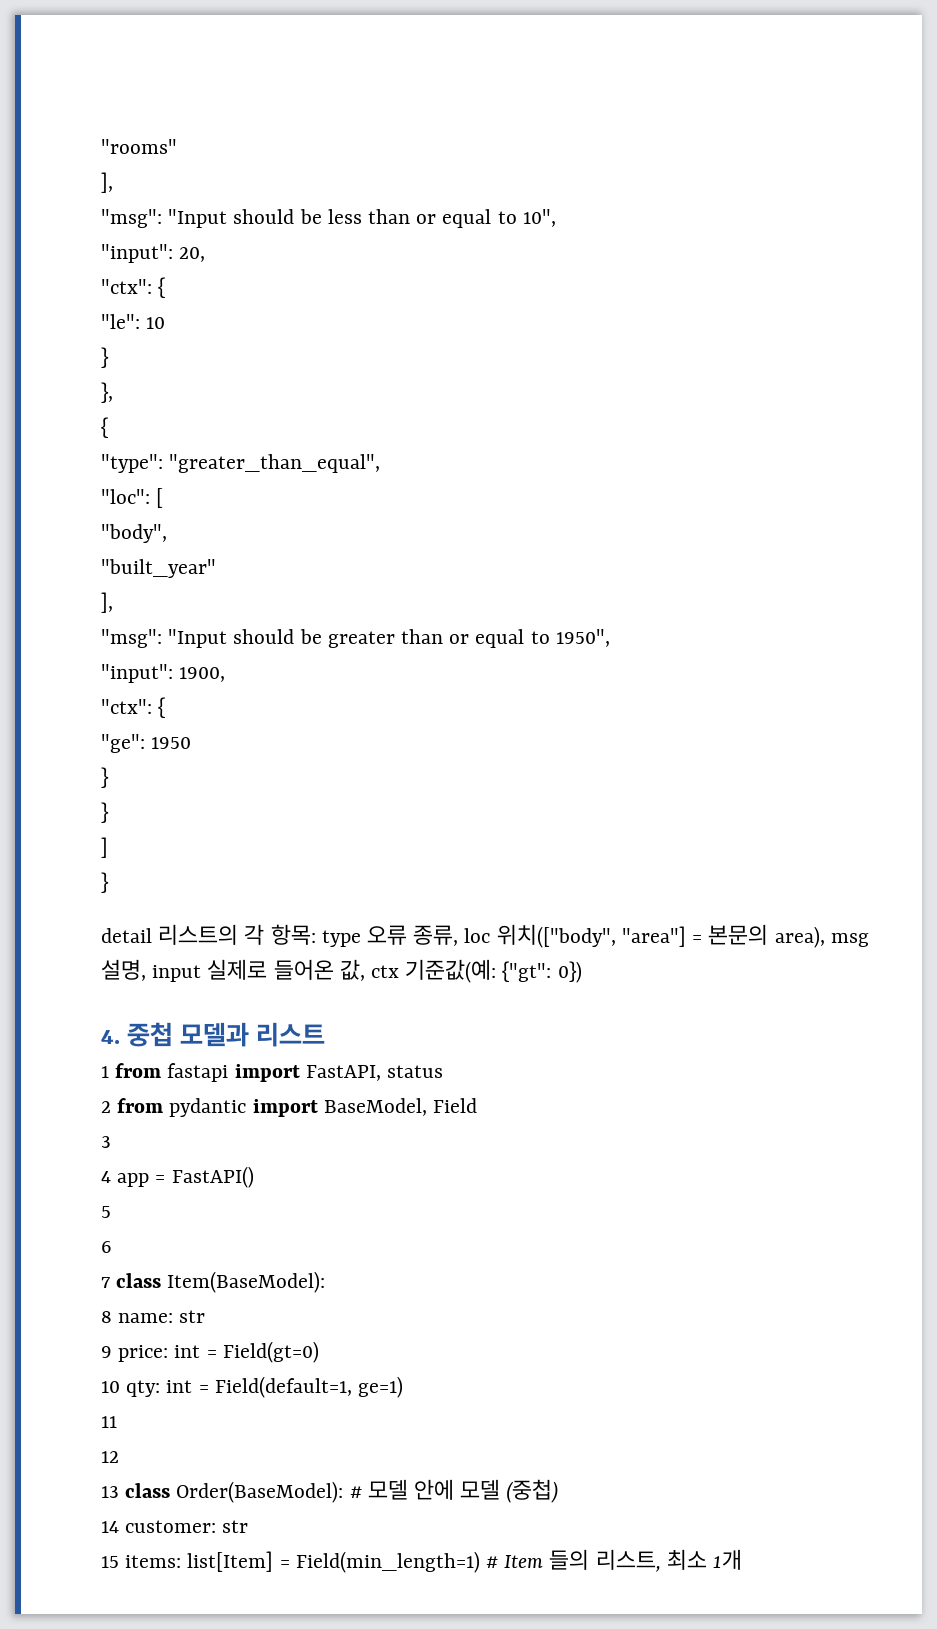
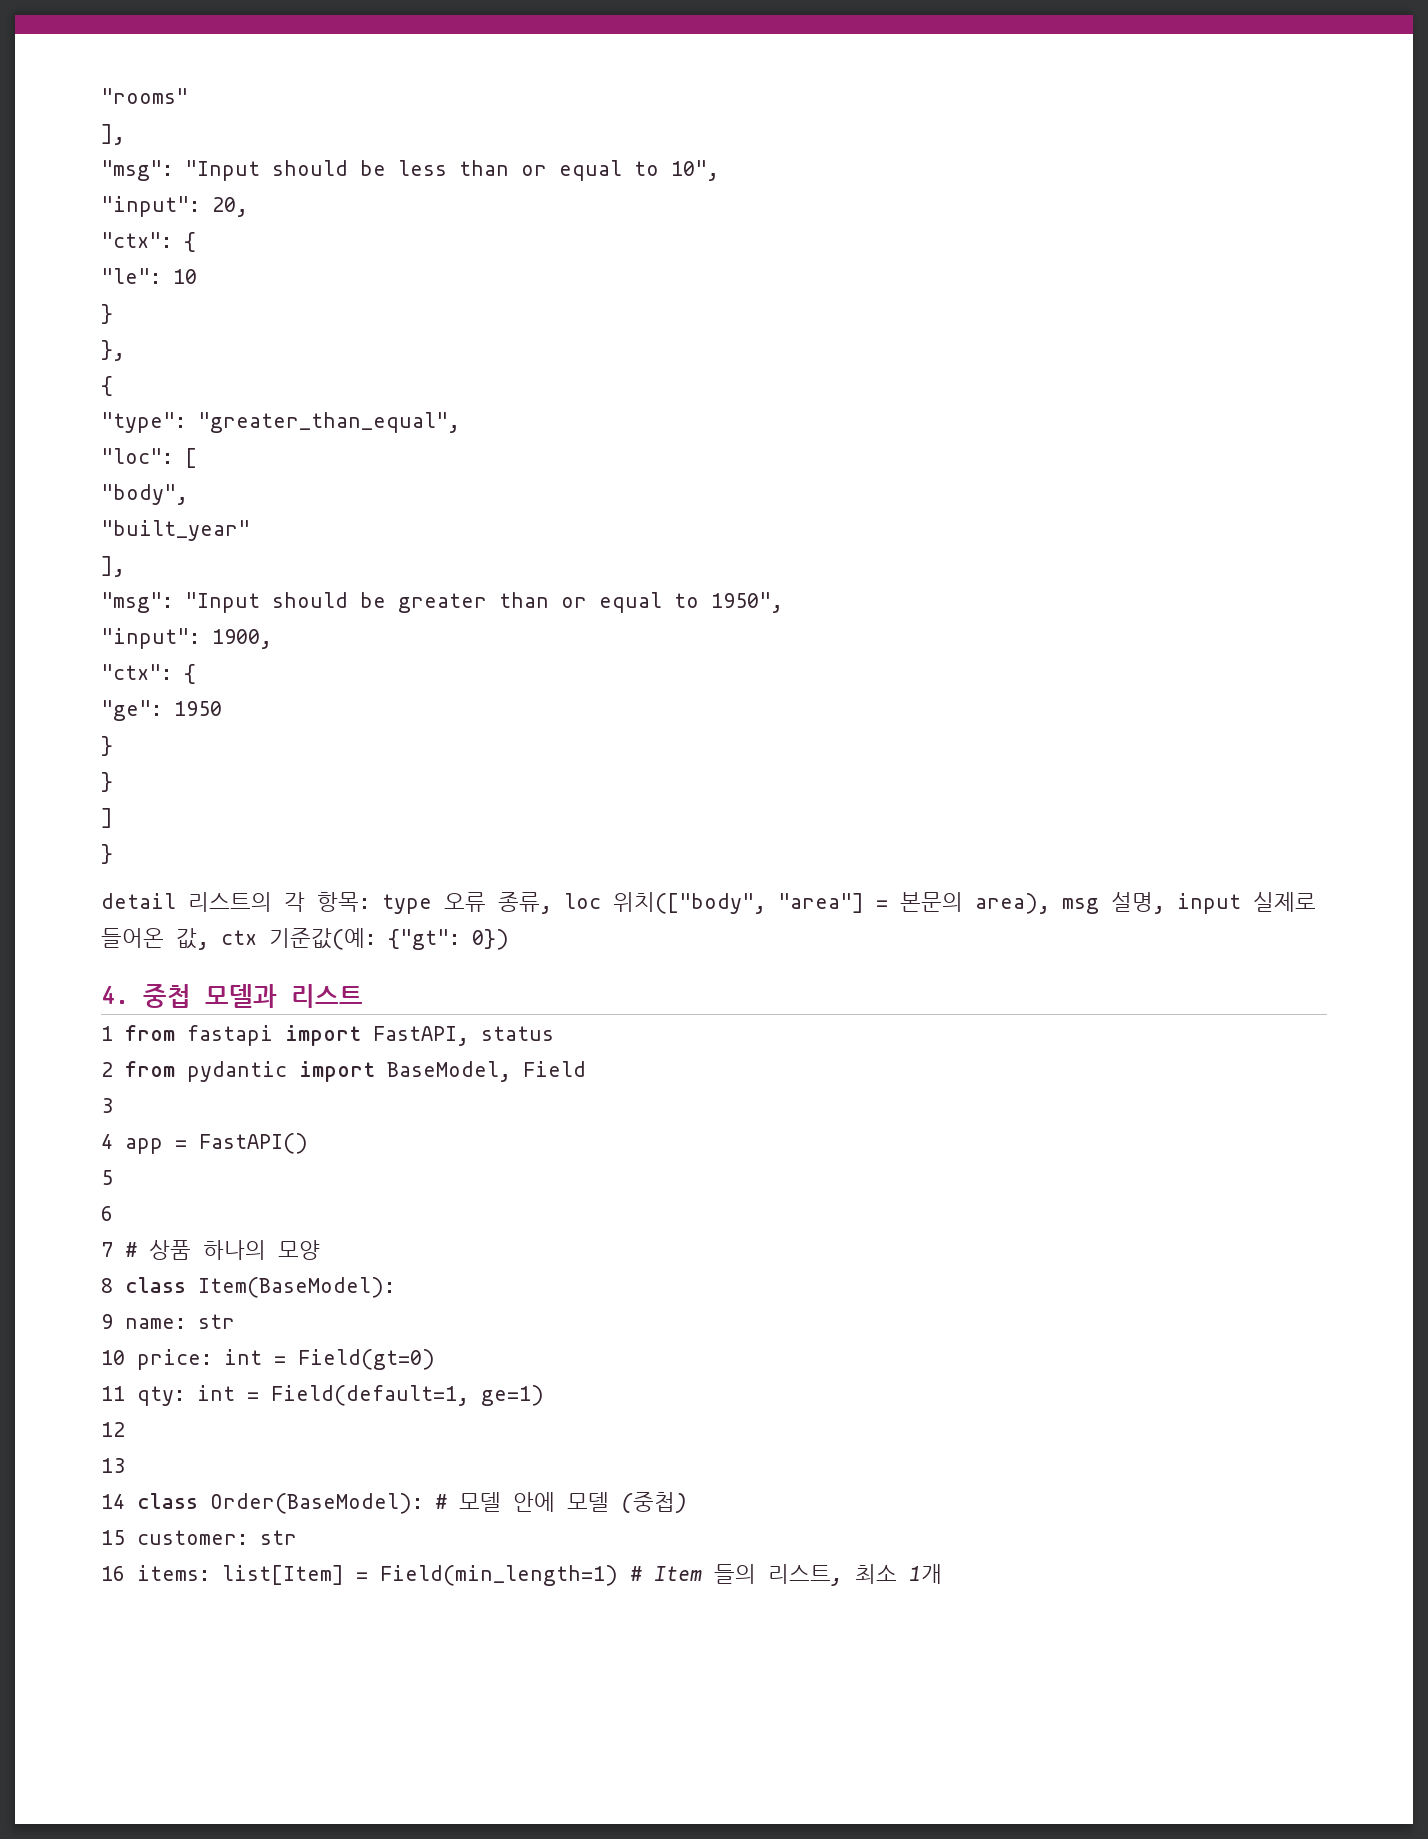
- 7 class Item(BaseModel):
+ 7 # 상품 하나의 모양
+ 8 class Item(BaseModel):
- 8 name: str
+ 9 name: str
- 9 price: int = Field(gt=0)
+ 10 price: int = Field(gt=0)
- 10 qty: int = Field(default=1, ge=1)
+ 11 qty: int = Field(default=1, ge=1)
- 11
- 13 class Order(BaseModel): # 모델 안에 모델 (중첩)
+ 13
+ 14 class Order(BaseModel): # 모델 안에 모델 (중첩)
- 14 customer: str
+ 15 customer: str
- 15 items: list[Item] = Field(min_length=1) # Item 들의 리스트, 최소 1개
+ 16 items: list[Item] = Field(min_length=1) # Item 들의 리스트, 최소 1개

